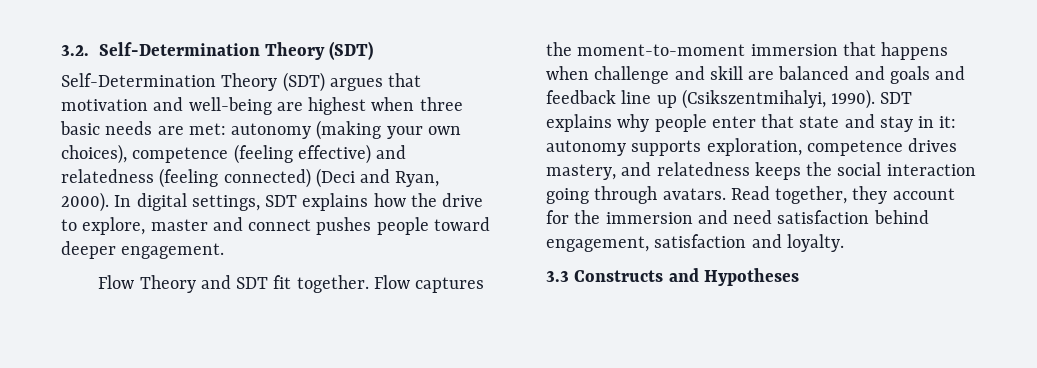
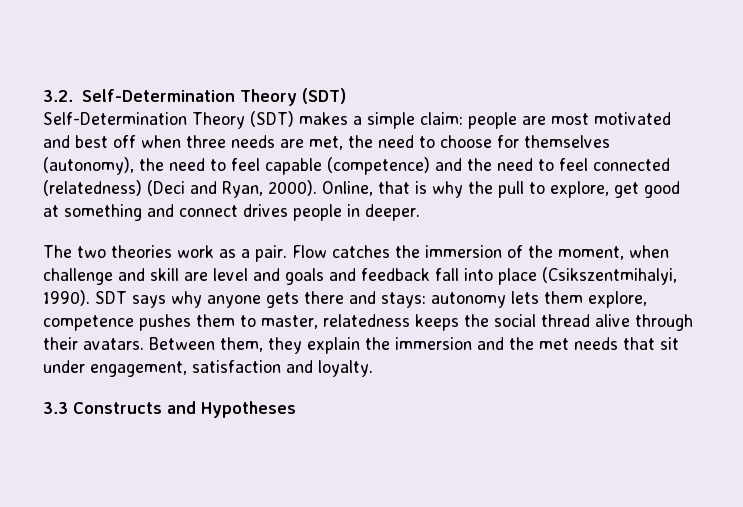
- Self-Determination Theory (SDT) argues that motivation and well-being are highest when three basic needs are met: autonomy (making your own choices), competence (feeling effective) and relatedness (feeling connected) (Deci and Ryan, 2000). In digital settings, SDT explains how the drive to explore, master and connect pushes people toward deeper engagement.
- Flow Theory and SDT fit together. Flow captures the moment-to-moment immersion that happens when challenge and skill are balanced and goals and feedback line up (Csikszentmihalyi, 1990). SDT explains why people enter that state and stay in it: autonomy supports exploration, competence drives mastery, and relatedness keeps the social interaction going through avatars. Read together, they account for the immersion and need satisfaction behind engagement, satisfaction and loyalty.
+ Self-Determination Theory (SDT) makes a simple claim: people are most motivated and best off when three needs are met, the need to choose for themselves (autonomy), the need to feel capable (competence) and the need to feel connected (relatedness) (Deci and Ryan, 2000). Online, that is why the pull to explore, get good at something and connect drives people in deeper.
+ The two theories work as a pair. Flow catches the immersion of the moment, when challenge and skill are level and goals and feedback fall into place (Csikszentmihalyi, 1990). SDT says why anyone gets there and stays: autonomy lets them explore, competence pushes them to master, relatedness keeps the social thread alive through their avatars. Between them, they explain the immersion and the met needs that sit under engagement, satisfaction and loyalty.

